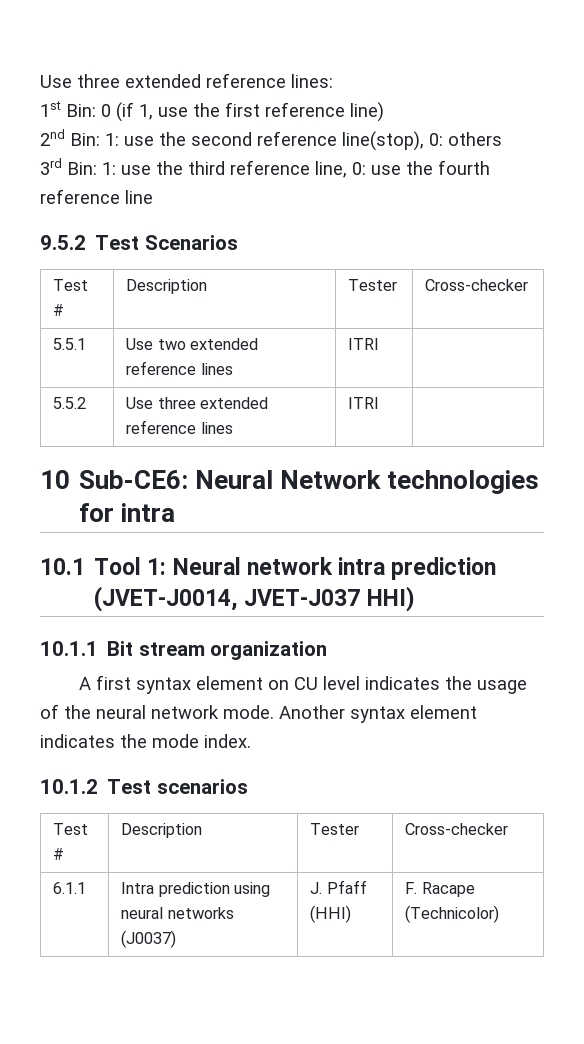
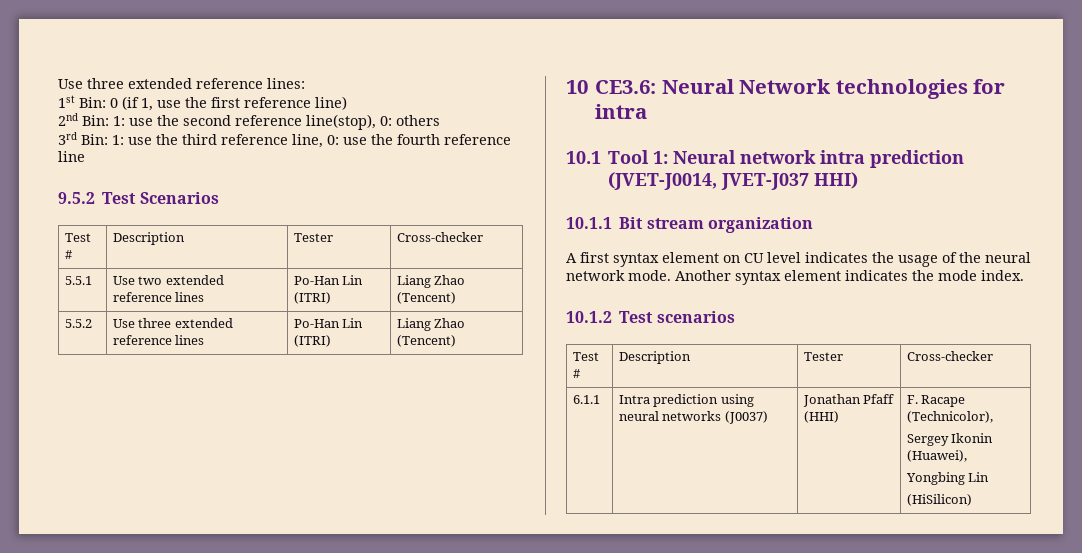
- 5.5.1 | Use two extended reference lines | ITRI |
+ 5.5.1 | Use two extended reference lines | Po-Han Lin (ITRI) | Liang Zhao (Tencent)
- 5.5.2 | Use three extended reference lines | ITRI |
+ 5.5.2 | Use three extended reference lines | Po-Han Lin (ITRI) | Liang Zhao (Tencent)
- 10 Sub-CE6: Neural Network technologies for intra
+ 10 CE3.6: Neural Network technologies for intra
- 6.1.1 | Intra prediction using neural networks (J0037) | J. Pfaff (HHI) | F. Racape (Technicolor)
+ 6.1.1 | Intra prediction using neural networks (J0037) | Jonathan Pfaff (HHI) | F. Racape (Technicolor),
+ Sergey Ikonin (Huawei),
+ Yongbing Lin
+ (HiSilicon)

